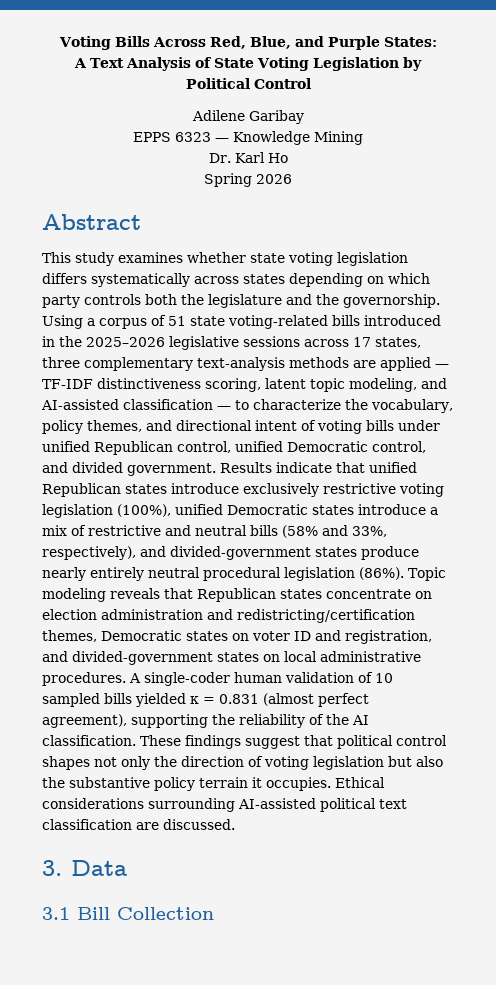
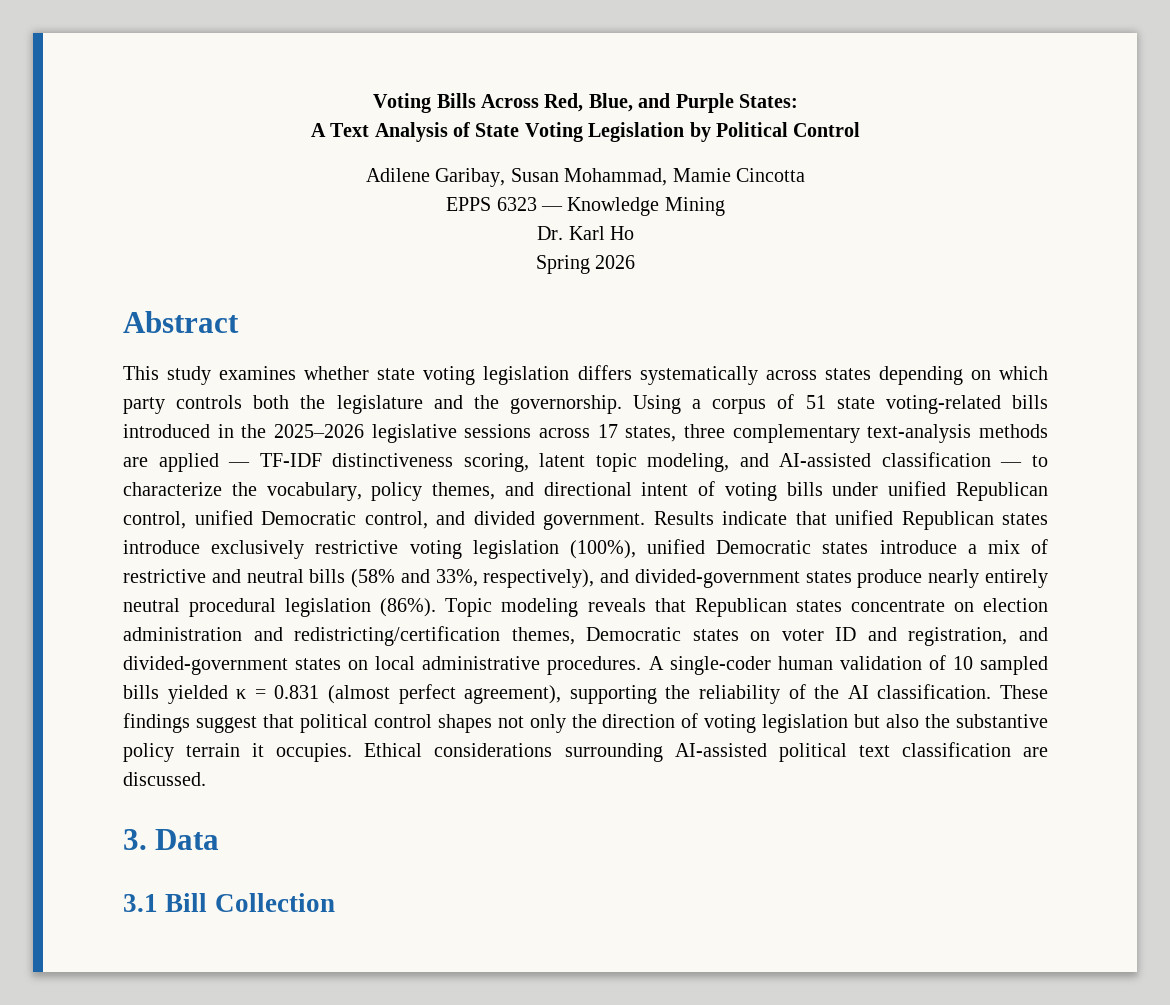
- Adilene Garibay
+ Adilene Garibay, Susan Mohammad, Mamie Cincotta

